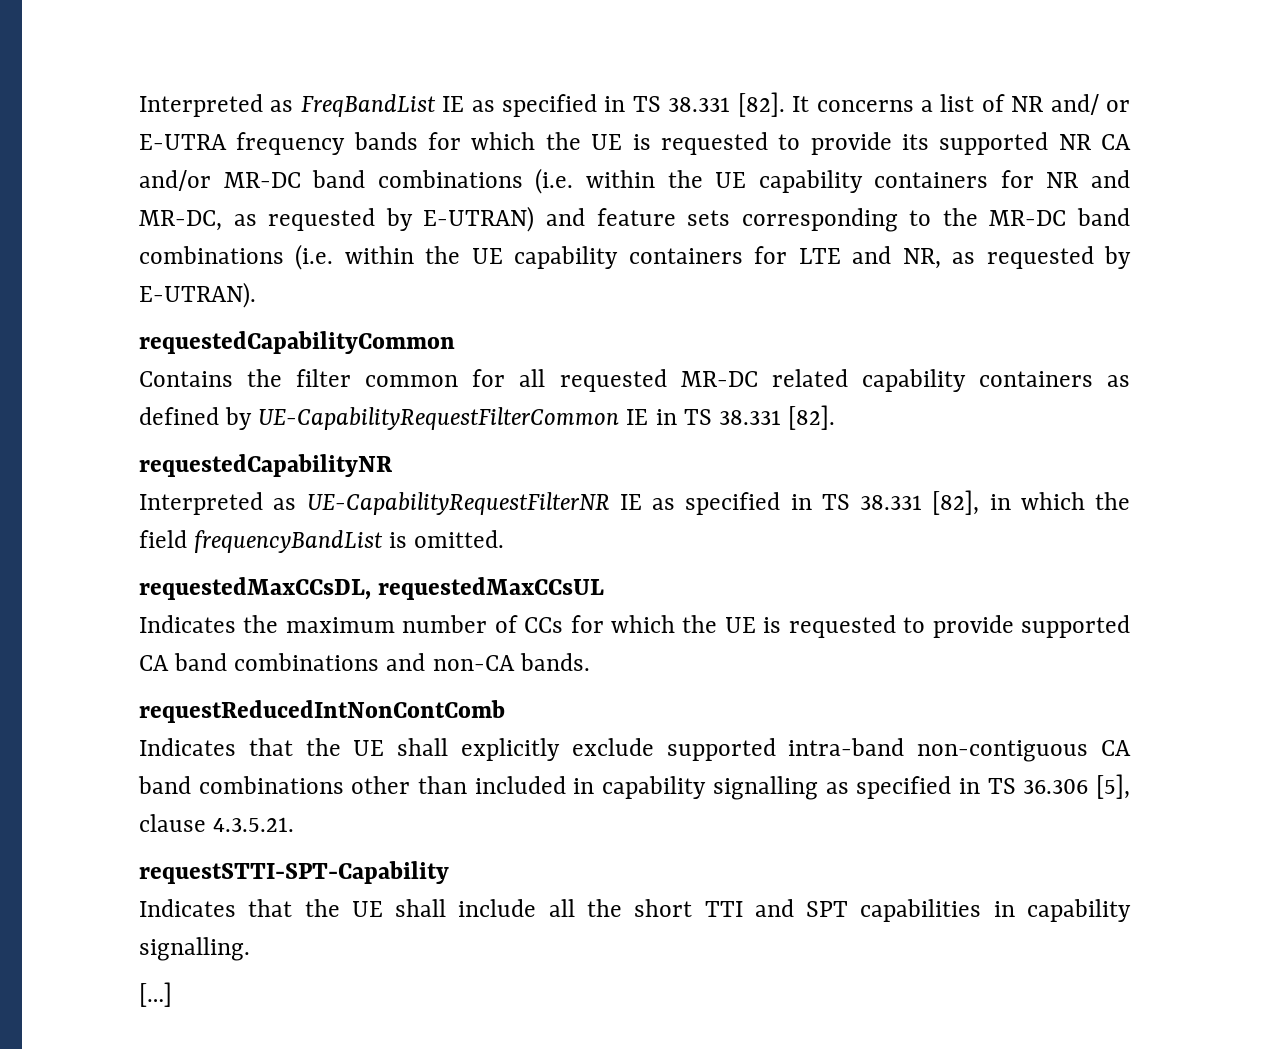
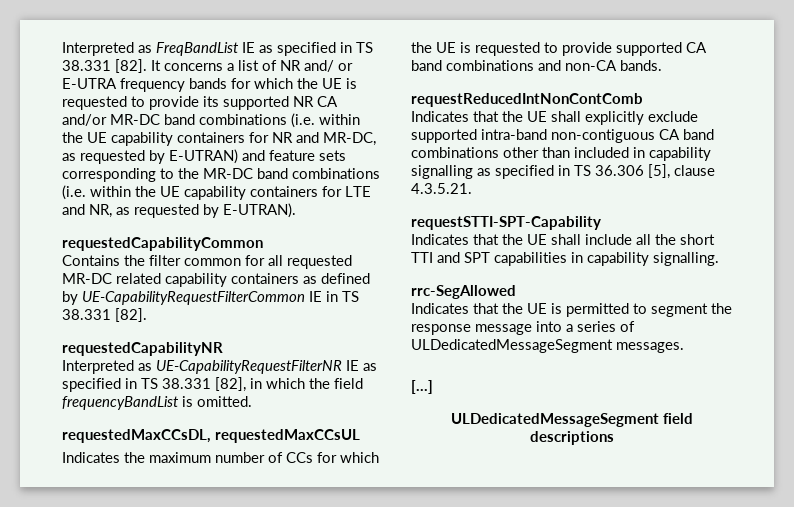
+ rrc-SegAllowed
+ Indicates that the UE is permitted to segment the response message into a series of ULDedicatedMessageSegment messages.
  […]
+ ULDedicatedMessageSegment field descriptions

